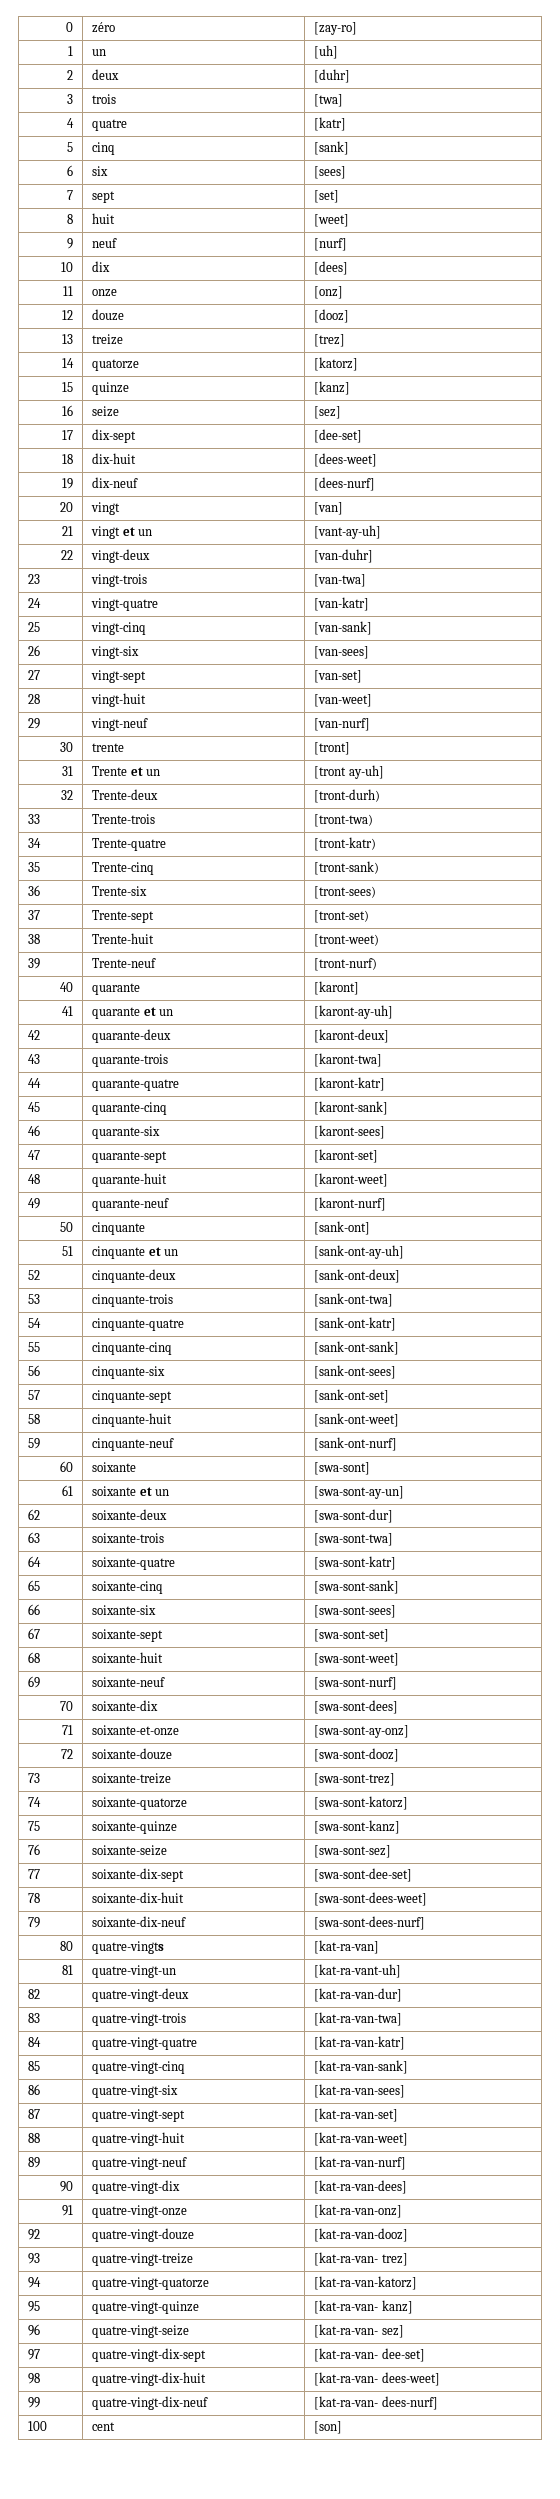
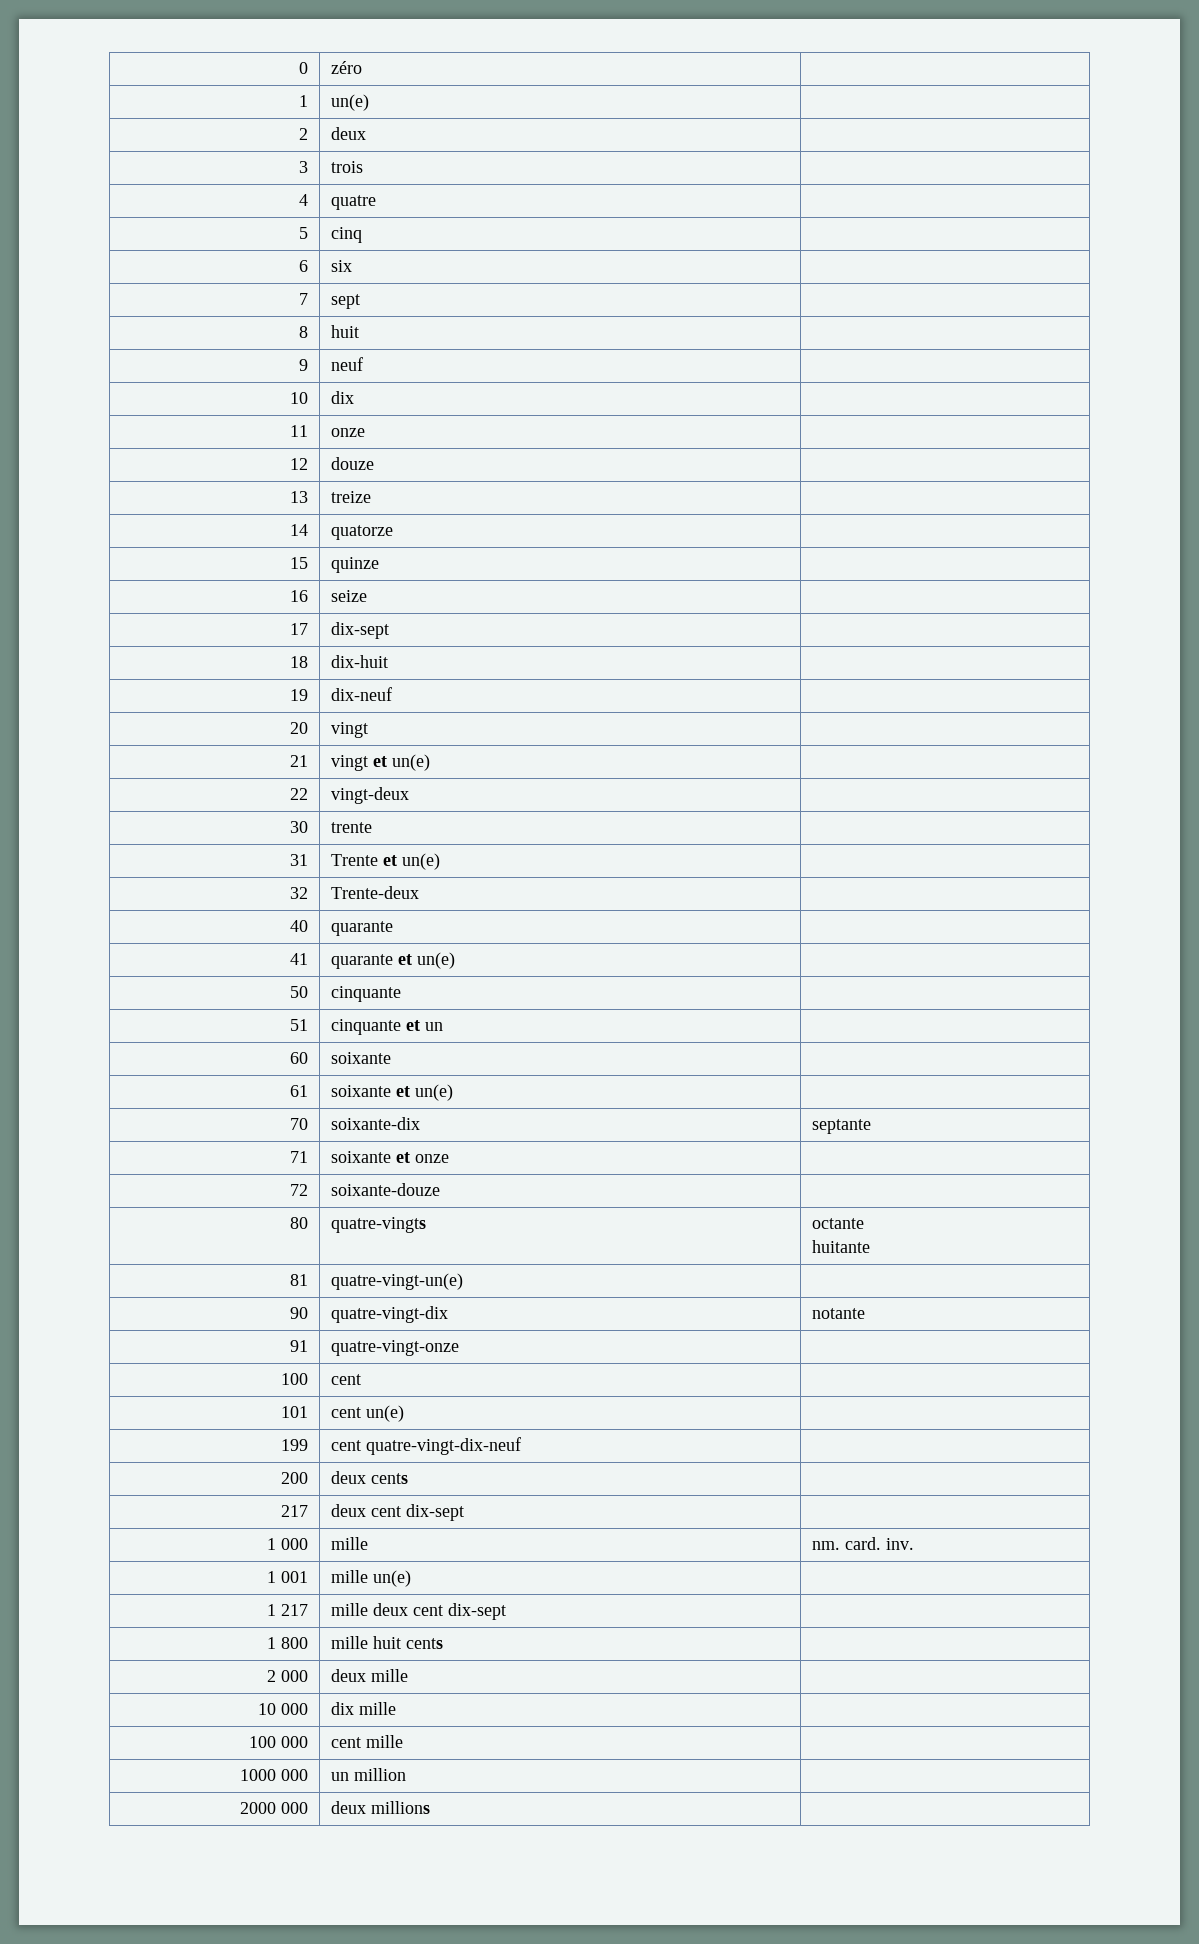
- 0 | zéro | [zay-ro]
+ 0 | zéro |
- 1 | un | [uh]
+ 1 | un(e) |
- 2 | deux | [duhr]
+ 2 | deux |
- 3 | trois | [twa]
+ 3 | trois |
- 4 | quatre | [katr]
+ 4 | quatre |
- 5 | cinq | [sank]
+ 5 | cinq |
- 6 | six | [sees]
+ 6 | six |
- 7 | sept | [set]
+ 7 | sept |
- 8 | huit | [weet]
+ 8 | huit |
- 9 | neuf | [nurf]
+ 9 | neuf |
- 10 | dix | [dees]
+ 10 | dix |
- 11 | onze | [onz]
+ 11 | onze |
- 12 | douze | [dooz]
+ 12 | douze |
- 13 | treize | [trez]
+ 13 | treize |
- 14 | quatorze | [katorz]
+ 14 | quatorze |
- 15 | quinze | [kanz]
+ 15 | quinze |
- 16 | seize | [sez]
+ 16 | seize |
- 17 | dix-sept | [dee-set]
+ 17 | dix-sept |
- 18 | dix-huit | [dees-weet]
+ 18 | dix-huit |
- 19 | dix-neuf | [dees-nurf]
+ 19 | dix-neuf |
- 20 | vingt | [van]
+ 20 | vingt |
- 21 | vingt et un | [vant-ay-uh]
+ 21 | vingt et un(e) |
- 22 | vingt-deux | [van-duhr]
- 23 | vingt-trois | [van-twa]
- 24 | vingt-quatre | [van-katr]
- 25 | vingt-cinq | [van-sank]
- 26 | vingt-six | [van-sees]
- 27 | vingt-sept | [van-set]
- 28 | vingt-huit | [van-weet]
- 29 | vingt-neuf | [van-nurf]
+ 22 | vingt-deux |
- 30 | trente | [tront]
+ 30 | trente |
- 31 | Trente et un | [tront ay-uh]
+ 31 | Trente et un(e) |
- 32 | Trente-deux | [tront-durh)
- 33 | Trente-trois | [tront-twa)
- 34 | Trente-quatre | [tront-katr)
- 35 | Trente-cinq | [tront-sank)
- 36 | Trente-six | [tront-sees)
- 37 | Trente-sept | [tront-set)
- 38 | Trente-huit | [tront-weet)
- 39 | Trente-neuf | [tront-nurf)
+ 32 | Trente-deux |
- 40 | quarante | [karont]
+ 40 | quarante |
- 41 | quarante et un | [karont-ay-uh]
- 42 | quarante-deux | [karont-deux]
- 43 | quarante-trois | [karont-twa]
- 44 | quarante-quatre | [karont-katr]
- 45 | quarante-cinq | [karont-sank]
- 46 | quarante-six | [karont-sees]
- 47 | quarante-sept | [karont-set]
- 48 | quarante-huit | [karont-weet]
- 49 | quarante-neuf | [karont-nurf]
+ 41 | quarante et un(e) |
- 50 | cinquante | [sank-ont]
+ 50 | cinquante |
- 51 | cinquante et un | [sank-ont-ay-uh]
- 52 | cinquante-deux | [sank-ont-deux]
- 53 | cinquante-trois | [sank-ont-twa]
- 54 | cinquante-quatre | [sank-ont-katr]
- 55 | cinquante-cinq | [sank-ont-sank]
- 56 | cinquante-six | [sank-ont-sees]
- 57 | cinquante-sept | [sank-ont-set]
- 58 | cinquante-huit | [sank-ont-weet]
- 59 | cinquante-neuf | [sank-ont-nurf]
+ 51 | cinquante et un |
- 60 | soixante | [swa-sont]
+ 60 | soixante |
- 61 | soixante et un | [swa-sont-ay-un]
- 62 | soixante-deux | [swa-sont-dur]
- 63 | soixante-trois | [swa-sont-twa]
- 64 | soixante-quatre | [swa-sont-katr]
- 65 | soixante-cinq | [swa-sont-sank]
- 66 | soixante-six | [swa-sont-sees]
- 67 | soixante-sept | [swa-sont-set]
- 68 | soixante-huit | [swa-sont-weet]
- 69 | soixante-neuf | [swa-sont-nurf]
+ 61 | soixante et un(e) |
- 70 | soixante-dix | [swa-sont-dees]
+ 70 | soixante-dix | septante
- 71 | soixante-et-onze | [swa-sont-ay-onz]
+ 71 | soixante et onze |
- 72 | soixante-douze | [swa-sont-dooz]
- 73 | soixante-treize | [swa-sont-trez]
- 74 | soixante-quatorze | [swa-sont-katorz]
- 75 | soixante-quinze | [swa-sont-kanz]
- 76 | soixante-seize | [swa-sont-sez]
- 77 | soixante-dix-sept | [swa-sont-dee-set]
- 78 | soixante-dix-huit | [swa-sont-dees-weet]
- 79 | soixante-dix-neuf | [swa-sont-dees-nurf]
+ 72 | soixante-douze |
- 80 | quatre-vingts | [kat-ra-van]
+ 80 | quatre-vingts | octante
+ huitante
- 81 | quatre-vingt-un | [kat-ra-vant-uh]
- 82 | quatre-vingt-deux | [kat-ra-van-dur]
- 83 | quatre-vingt-trois | [kat-ra-van-twa]
- 84 | quatre-vingt-quatre | [kat-ra-van-katr]
- 85 | quatre-vingt-cinq | [kat-ra-van-sank]
- 86 | quatre-vingt-six | [kat-ra-van-sees]
- 87 | quatre-vingt-sept | [kat-ra-van-set]
- 88 | quatre-vingt-huit | [kat-ra-van-weet]
- 89 | quatre-vingt-neuf | [kat-ra-van-nurf]
+ 81 | quatre-vingt-un(e) |
- 90 | quatre-vingt-dix | [kat-ra-van-dees]
+ 90 | quatre-vingt-dix | notante
- 91 | quatre-vingt-onze | [kat-ra-van-onz]
- 92 | quatre-vingt-douze | [kat-ra-van-dooz]
- 93 | quatre-vingt-treize | [kat-ra-van- trez]
- 94 | quatre-vingt-quatorze | [kat-ra-van-katorz]
- 95 | quatre-vingt-quinze | [kat-ra-van- kanz]
- 96 | quatre-vingt-seize | [kat-ra-van- sez]
- 97 | quatre-vingt-dix-sept | [kat-ra-van- dee-set]
- 98 | quatre-vingt-dix-huit | [kat-ra-van- dees-weet]
- 99 | quatre-vingt-dix-neuf | [kat-ra-van- dees-nurf]
- 100 | cent | [son]
+ 91 | quatre-vingt-onze |
+ 100 | cent |
+ 101 | cent un(e) |
+ 199 | cent quatre-vingt-dix-neuf |
+ 200 | deux cents |
+ 217 | deux cent dix-sept |
+ 1 000 | mille | nm. card. inv.
+ 1 001 | mille un(e) |
+ 1 217 | mille deux cent dix-sept |
+ 1 800 | mille huit cents |
+ 2 000 | deux mille |
+ 10 000 | dix mille |
+ 100 000 | cent mille |
+ 1000 000 | un million |
+ 2000 000 | deux millions |

